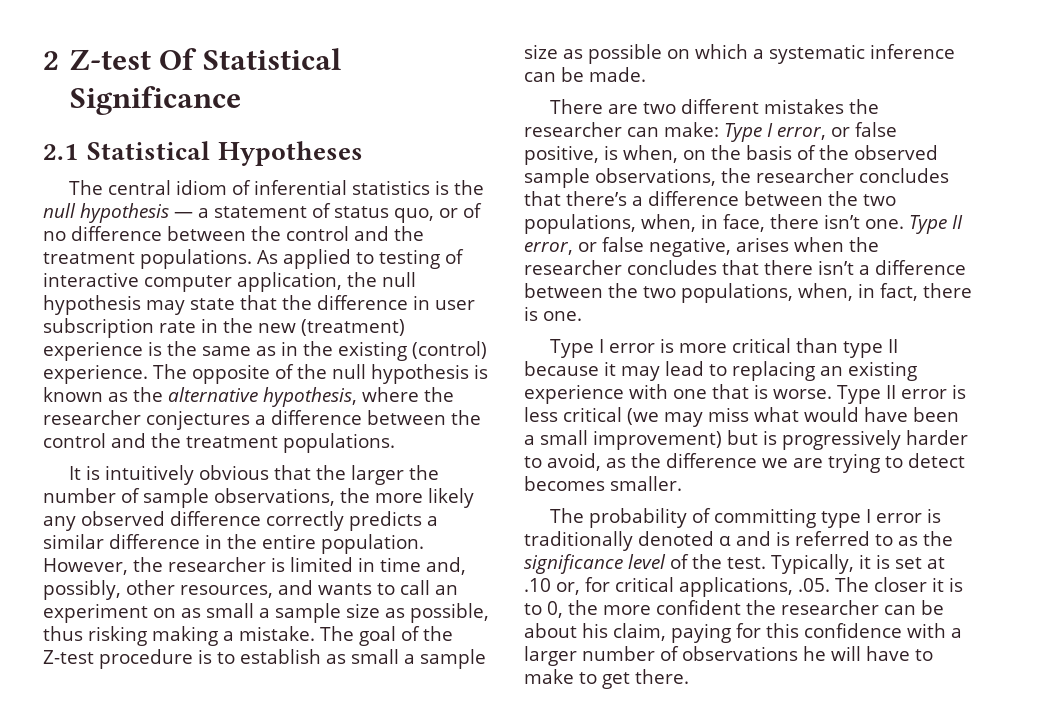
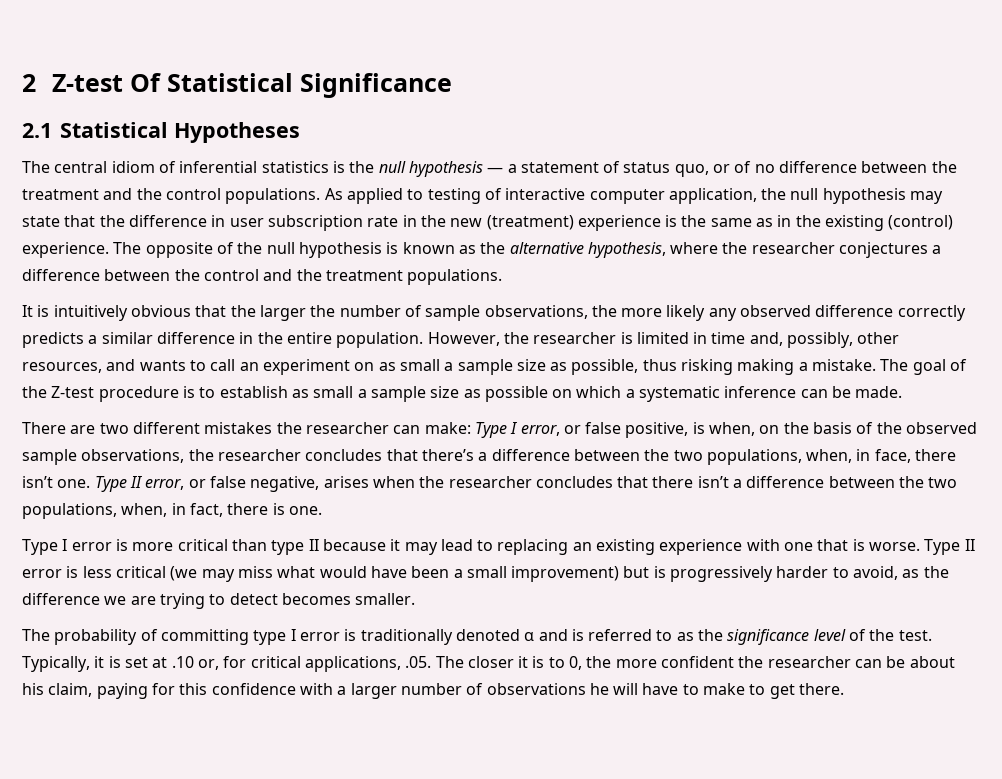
- The central idiom of inferential statistics is the null hypothesis — a statement of status quo, or of no difference between the control and the treatment populations.
+ The central idiom of inferential statistics is the null hypothesis — a statement of status quo, or of no difference between the treatment and the control populations.

